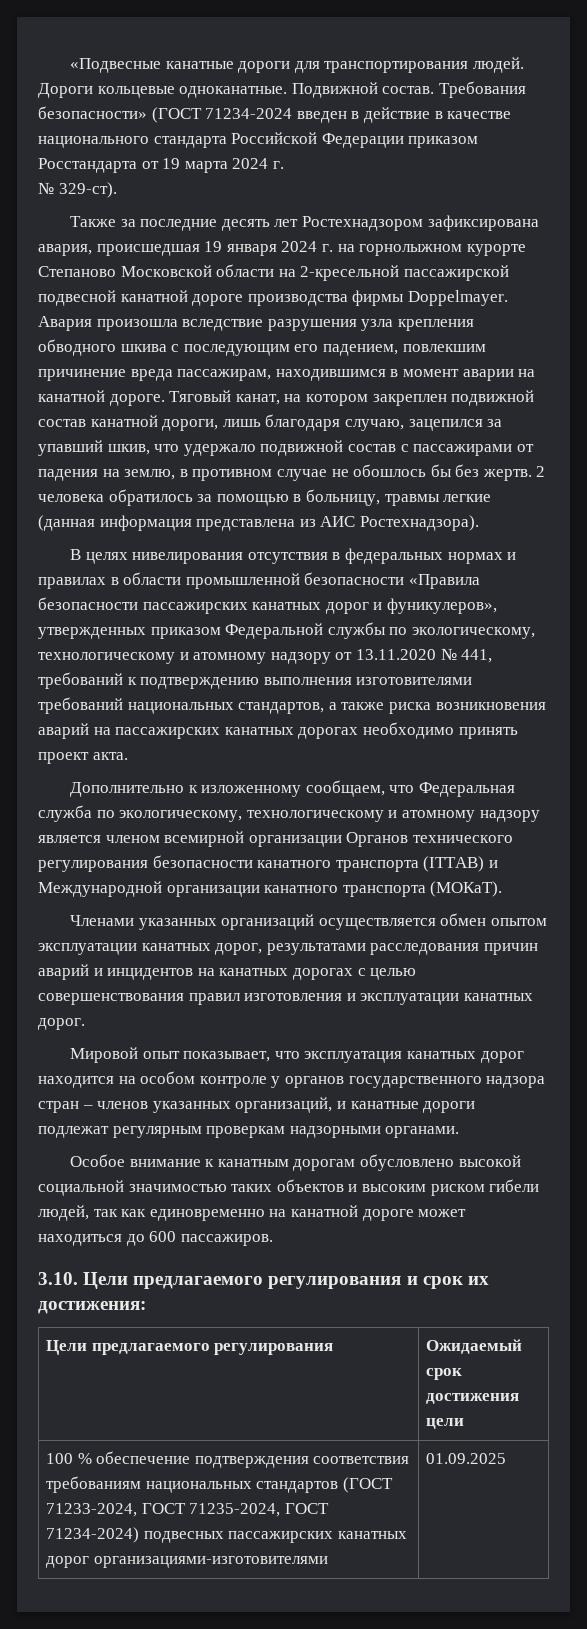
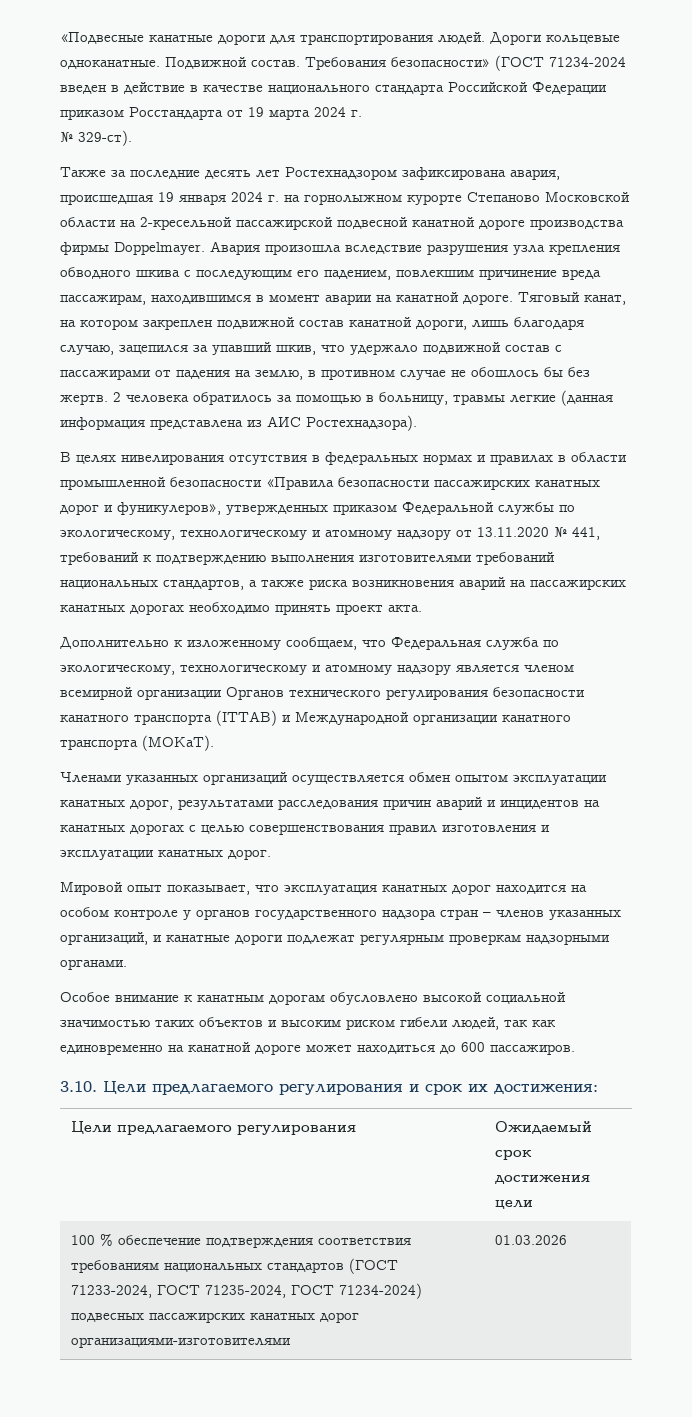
- 100 % обеспечение подтверждения соответствия требованиям национальных стандартов (ГОСТ 71233-2024, ГОСТ 71235-2024, ГОСТ 71234-2024) подвесных пассажирских канатных дорог организациями-изготовителями | 01.09.2025
+ 100 % обеспечение подтверждения соответствия требованиям национальных стандартов (ГОСТ 71233-2024, ГОСТ 71235-2024, ГОСТ 71234-2024) подвесных пассажирских канатных дорог организациями-изготовителями | 01.03.2026

